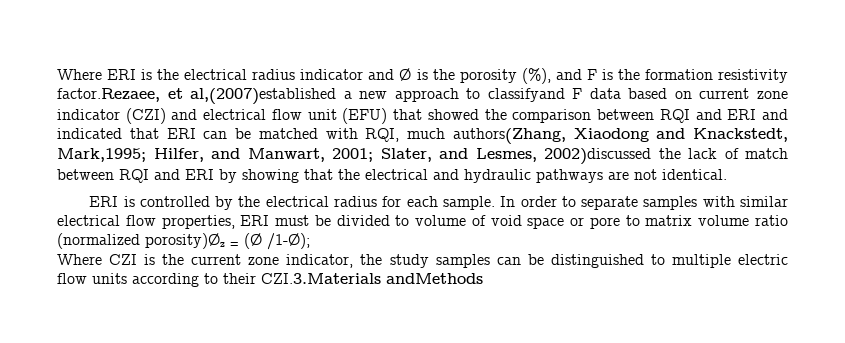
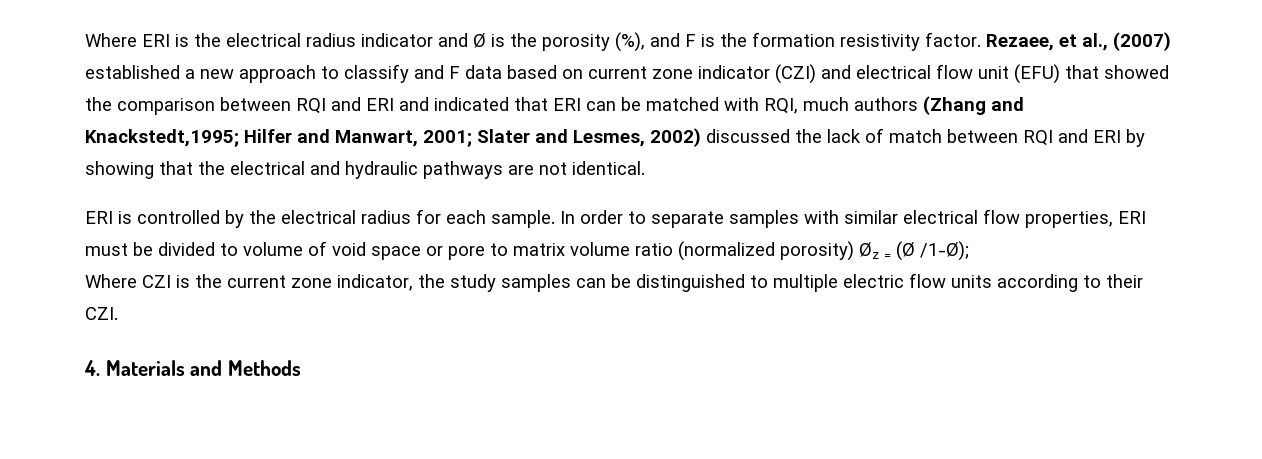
- Where ERI is the electrical radius indicator and Ø is the porosity (%), and F is the formation resistivity factor.Rezaee, et al,(2007)established a new approach to classifyand F data based on current zone indicator (CZI) and electrical flow unit (EFU) that showed the comparison between RQI and ERI and indicated that ERI can be matched with RQI, much authors(Zhang, Xiaodong and Knackstedt, Mark,1995; Hilfer, and Manwart, 2001;
+ Where ERI is the electrical radius indicator and Ø is the porosity (%), and F is the formation resistivity factor. Rezaee, et al., (2007) established a new approach to classify and F data based on current zone indicator (CZI) and electrical flow unit (EFU) that showed the comparison between RQI and ERI and indicated that ERI can be matched with RQI, much authors (Zhang and Knackstedt,1995; Hilfer and Manwart, 2001;
- Slater, and Lesmes, 2002)discussed the lack of match between RQI and ERI by showing that the electrical and hydraulic pathways are not identical.
+ Slater and Lesmes, 2002) discussed the lack of match between RQI and ERI by showing that the electrical and hydraulic pathways are not identical.
- In order to separate samples with similar electrical flow properties, ERI must be divided to volume of void space or pore to matrix volume ratio (normalized porosity)Øz = (Ø /1-Ø);
+ In order to separate samples with similar electrical flow properties, ERI must be divided to volume of void space or pore to matrix volume ratio (normalized porosity) Øz = (Ø /1-Ø);
- Where CZI is the current zone indicator, the study samples can be distinguished to multiple electric flow units according to their CZI.3.Materials andMethods
+ Where CZI is the current zone indicator, the study samples can be distinguished to multiple electric flow units according to their CZI.
+ 4. Materials and Methods

